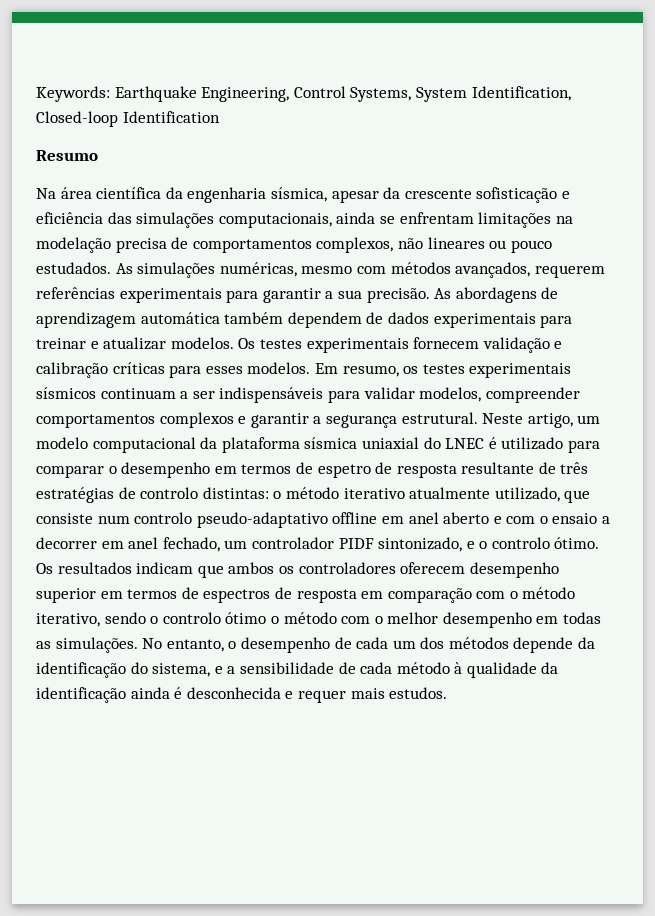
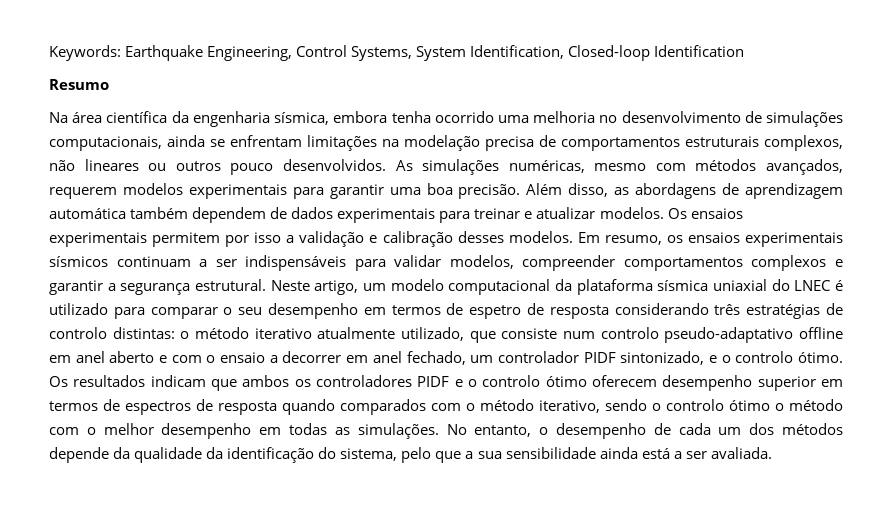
- Na área científica da engenharia sísmica, apesar da crescente sofisticação e eficiência das simulações computacionais, ainda se enfrentam limitações na modelação precisa de comportamentos complexos, não lineares ou pouco estudados.
+ Na área científica da engenharia sísmica, embora tenha ocorrido uma melhoria no desenvolvimento de simulações computacionais, ainda se enfrentam limitações na modelação precisa de comportamentos estruturais complexos, não lineares ou outros pouco desenvolvidos.
- As simulações numéricas, mesmo com métodos avançados, requerem referências experimentais para garantir a sua precisão. As abordagens de aprendizagem automática também dependem de dados experimentais para treinar e atualizar modelos.
+ As simulações numéricas, mesmo com métodos avançados, requerem modelos experimentais para garantir uma boa precisão. Além disso, as abordagens de aprendizagem automática também dependem de dados experimentais para treinar e atualizar modelos.
- Os testes experimentais fornecem validação e calibração críticas para esses modelos.
+ Os ensaios experimentais permitem por isso a validação e calibração desses modelos.
- Em resumo, os testes experimentais sísmicos continuam a ser indispensáveis para validar modelos, compreender comportamentos complexos e garantir a segurança estrutural.
+ Em resumo, os ensaios experimentais sísmicos continuam a ser indispensáveis para validar modelos, compreender comportamentos complexos e garantir a segurança estrutural.
- Neste artigo, um modelo computacional da plataforma sísmica uniaxial do LNEC é utilizado para comparar o desempenho em termos de espetro de resposta resultante de três estratégias de controlo distintas: o método iterativo atualmente utilizado, que consiste num controlo pseudo-adaptativo offline em anel aberto e com o ensaio a decorrer em anel fechado, um controlador PIDF sintonizado, e o controlo ótimo.
+ Neste artigo, um modelo computacional da plataforma sísmica uniaxial do LNEC é utilizado para comparar o seu desempenho em termos de espetro de resposta considerando três estratégias de controlo distintas: o método iterativo atualmente utilizado, que consiste num controlo pseudo-adaptativo offline em anel aberto e com o ensaio a decorrer em anel fechado, um controlador PIDF sintonizado, e o controlo ótimo.
- Os resultados indicam que ambos os controladores oferecem desempenho superior em termos de espectros de resposta em comparação com o método iterativo, sendo o controlo ótimo o método com o melhor desempenho em todas as simulações.
+ Os resultados indicam que ambos os controladores PIDF e o controlo ótimo oferecem desempenho superior em termos de espectros de resposta quando comparados com o método iterativo, sendo o controlo ótimo o método com o melhor desempenho em todas as simulações.
- No entanto, o desempenho de cada um dos métodos depende da identificação do sistema, e a sensibilidade de cada método à qualidade da identificação ainda é desconhecida e requer mais estudos.
+ No entanto, o desempenho de cada um dos métodos depende da qualidade da identificação do sistema, pelo que a sua sensibilidade ainda está a ser avaliada.

